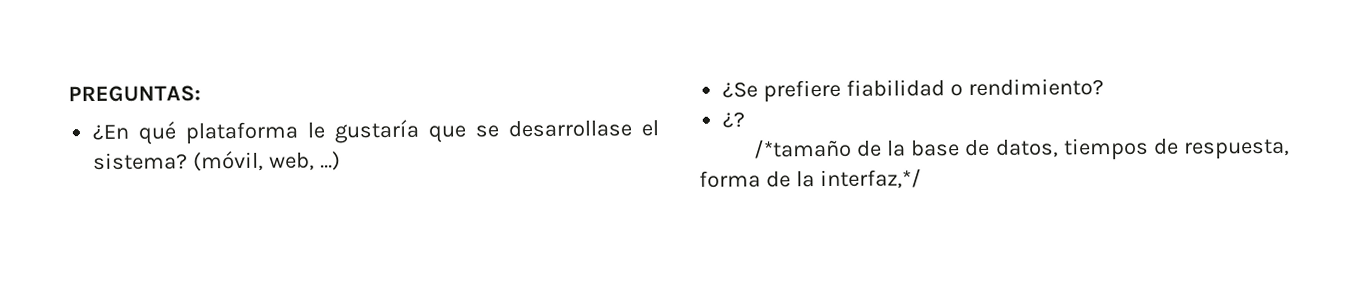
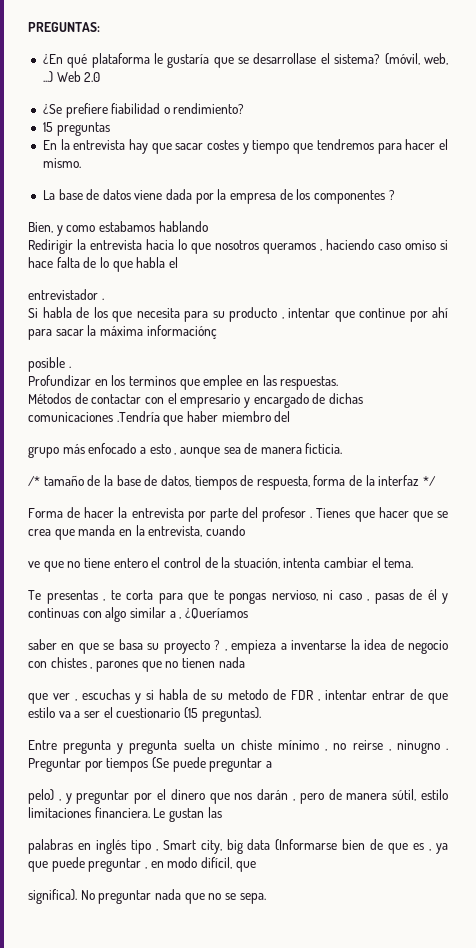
+ Web 2.0
- ¿?
- /*tamaño de la base de datos, tiempos de respuesta, forma de la interfaz,*/
+ 15 preguntas
+ En la entrevista hay que sacar costes y tiempo que tendremos para hacer el mismo.
+ La base de datos viene dada por la empresa de los componentes ?
+ Bien, y como estabamos hablando
+ Redirigir la entrevista hacia lo que nosotros queramos , haciendo caso omiso si hace falta de lo que habla el
+ entrevistador .
+ Si habla de los que necesita para su producto , intentar que continue por ahí para sacar la máxima informaciónç
+ posible .
+ Profundizar en los terminos que emplee en las respuestas.
+ Métodos de contactar con el empresario y encargado de dichas comunicaciones .Tendría que haber miembro del
+ grupo más enfocado a esto , aunque sea de manera ficticia.
+ /* tamaño de la base de datos, tiempos de respuesta, forma de la interfaz */
+ Forma de hacer la entrevista por parte del profesor . Tienes que hacer que se crea que manda en la entrevista, cuando
+ ve que no tiene entero el control de la stuación, intenta cambiar el tema.
+ Te presentas , te corta para que te pongas nervioso, ni caso , pasas de él y continuas con algo similar a , ¿Queríamos
+ saber en que se basa su proyecto ? , empieza a inventarse la idea de negocio con chistes , parones que no tienen nada
+ que ver , escuchas y si habla de su metodo de FDR , intentar entrar de que estilo va a ser el cuestionario (15 preguntas).
+ Entre pregunta y pregunta suelta un chiste mínimo , no reirse , ninugno . Preguntar por tiempos (Se puede preguntar a
+ pelo) , y preguntar por el dinero que nos darán , pero de manera sútil, estilo limitaciones financiera. Le gustan las
+ palabras en inglés tipo , Smart city, big data (Informarse bien de que es , ya que puede preguntar , en modo difícil, que
+ significa). No preguntar nada que no se sepa.

